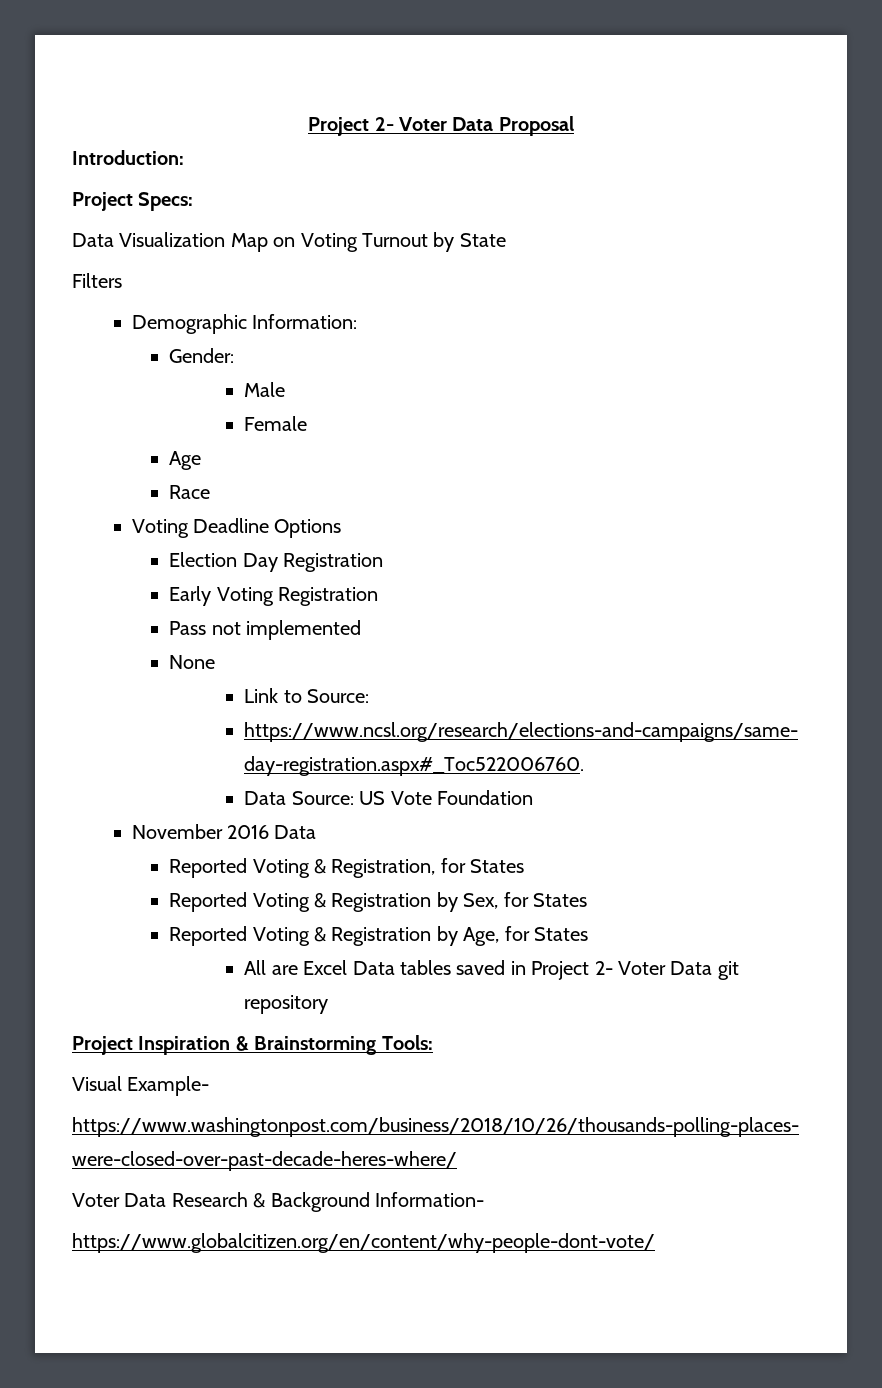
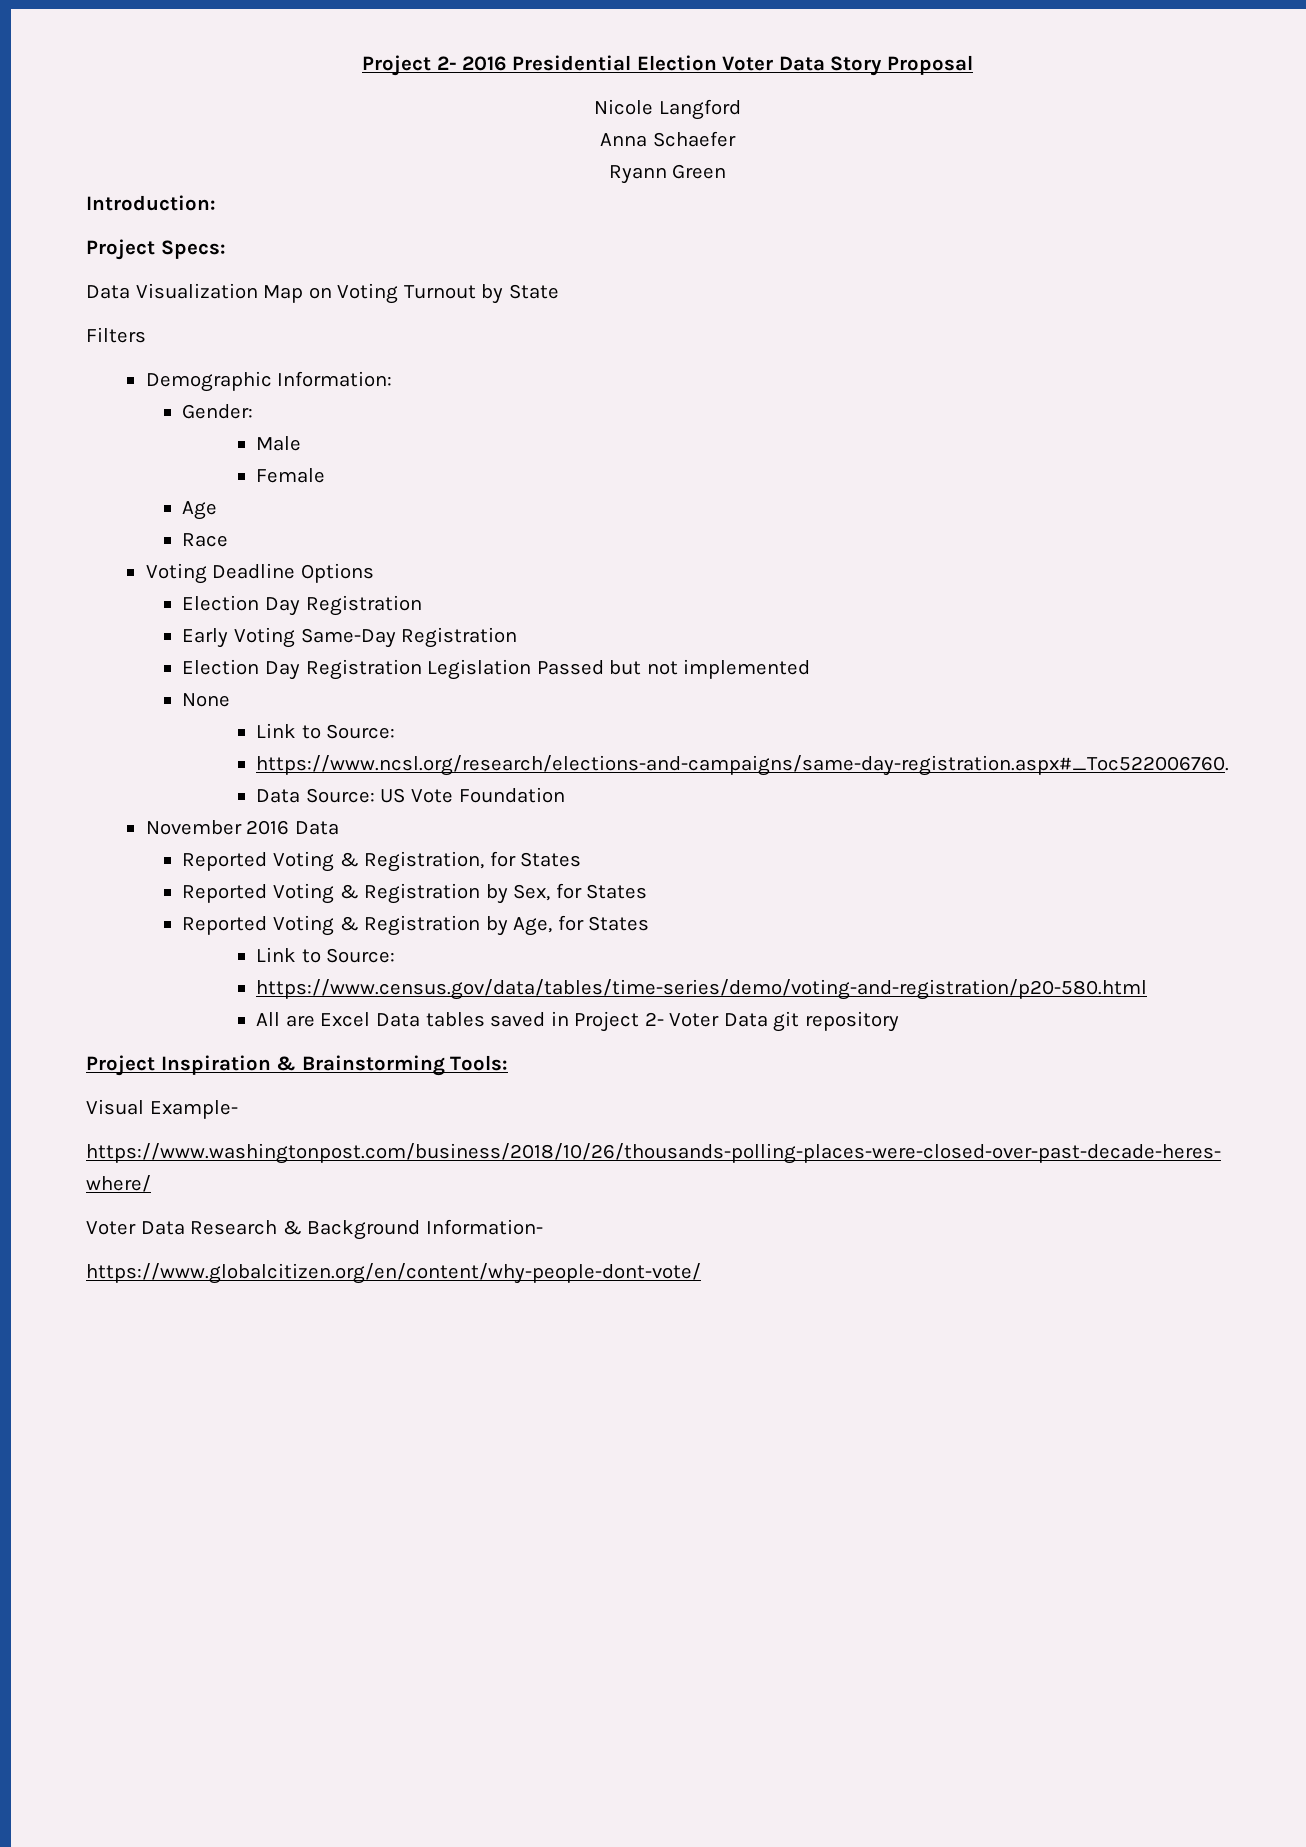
- Project 2- Voter Data Proposal
+ Project 2- 2016 Presidential Election Voter Data Story Proposal
+ Nicole Langford
+ Anna Schaefer
+ Ryann Green
- Early Voting Registration
- Pass not implemented
+ Early Voting Same-Day Registration
+ Election Day Registration Legislation Passed but not implemented
  Reported Voting & Registration by Age, for States
+ Link to Source:
+ https://www.census.gov/data/tables/time-series/demo/voting-and-registration/p20-580.html

